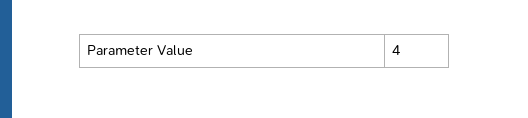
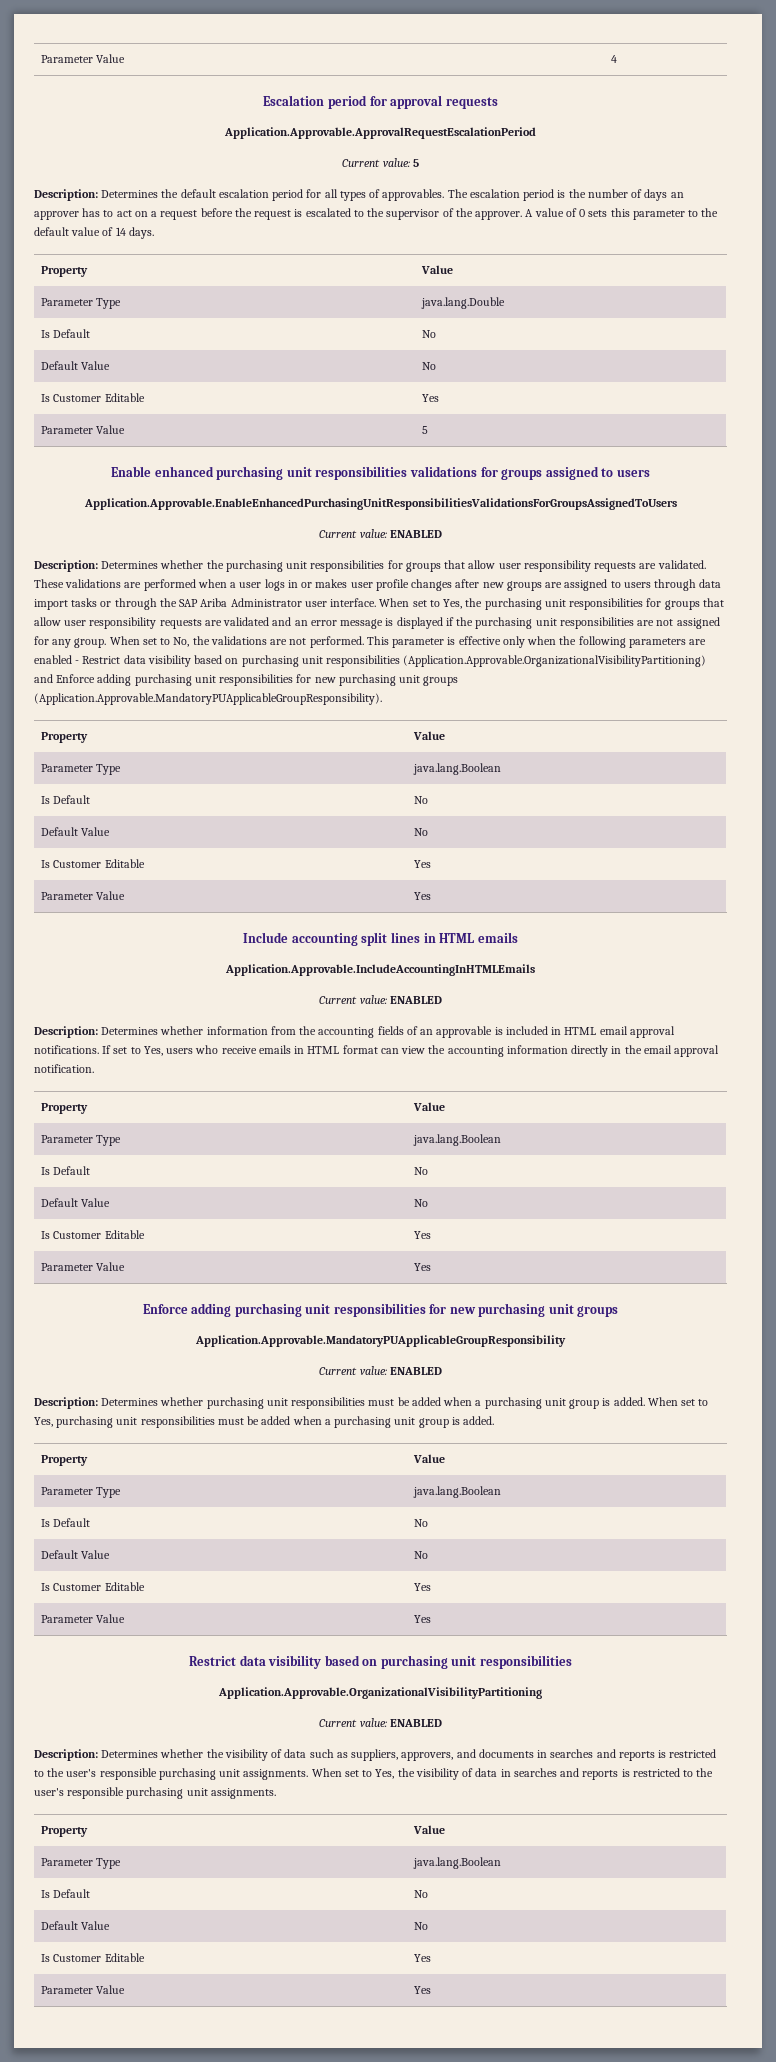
+ Escalation period for approval requests
+ Application.Approvable.ApprovalRequestEscalationPeriod
+ Current value: 5
+ Description: Determines the default escalation period for all types of approvables. The escalation period is the number of days an approver has to act on a request before the request is escalated to the supervisor of the approver. A value of 0 sets this parameter to the default value of 14 days.
+ Property | Value
+ Parameter Type | java.lang.Double
+ Is Default | No
+ Default Value | No
+ Is Customer Editable | Yes
+ Parameter Value | 5
+ Enable enhanced purchasing unit responsibilities validations for groups assigned to users
+ Application.Approvable.EnableEnhancedPurchasingUnitResponsibilitiesValidationsForGroupsAssignedToUsers
+ Current value: ENABLED
+ Description: Determines whether the purchasing unit responsibilities for groups that allow user responsibility requests are validated. These validations are performed when a user logs in or makes user profile changes after new groups are assigned to users through data import tasks or through the SAP Ariba Administrator user interface. When set to Yes, the purchasing unit responsibilities for groups that allow user responsibility requests are validated and an error message is displayed if the purchasing unit responsibilities are not assigned for any group. When set to No, the validations are not performed. This parameter is effective only when the following parameters are enabled - Restrict data visibility based on purchasing unit responsibilities (Application.Approvable.OrganizationalVisibilityPartitioning) and Enforce adding purchasing unit responsibilities for new purchasing unit groups (Application.Approvable.MandatoryPUApplicableGroupResponsibility).
+ Property | Value
+ Parameter Type | java.lang.Boolean
+ Is Default | No
+ Default Value | No
+ Is Customer Editable | Yes
+ Parameter Value | Yes
+ Include accounting split lines in HTML emails
+ Application.Approvable.IncludeAccountingInHTMLEmails
+ Current value: ENABLED
+ Description: Determines whether information from the accounting fields of an approvable is included in HTML email approval notifications. If set to Yes, users who receive emails in HTML format can view the accounting information directly in the email approval notification.
+ Property | Value
+ Parameter Type | java.lang.Boolean
+ Is Default | No
+ Default Value | No
+ Is Customer Editable | Yes
+ Parameter Value | Yes
+ Enforce adding purchasing unit responsibilities for new purchasing unit groups
+ Application.Approvable.MandatoryPUApplicableGroupResponsibility
+ Current value: ENABLED
+ Description: Determines whether purchasing unit responsibilities must be added when a purchasing unit group is added. When set to Yes, purchasing unit responsibilities must be added when a purchasing unit group is added.
+ Property | Value
+ Parameter Type | java.lang.Boolean
+ Is Default | No
+ Default Value | No
+ Is Customer Editable | Yes
+ Parameter Value | Yes
+ Restrict data visibility based on purchasing unit responsibilities
+ Application.Approvable.OrganizationalVisibilityPartitioning
+ Current value: ENABLED
+ Description: Determines whether the visibility of data such as suppliers, approvers, and documents in searches and reports is restricted to the user's responsible purchasing unit assignments. When set to Yes, the visibility of data in searches and reports is restricted to the user's responsible purchasing unit assignments.
+ Property | Value
+ Parameter Type | java.lang.Boolean
+ Is Default | No
+ Default Value | No
+ Is Customer Editable | Yes
+ Parameter Value | Yes

